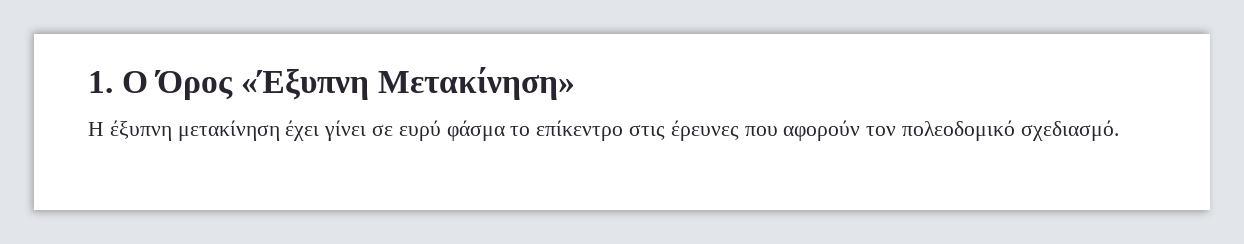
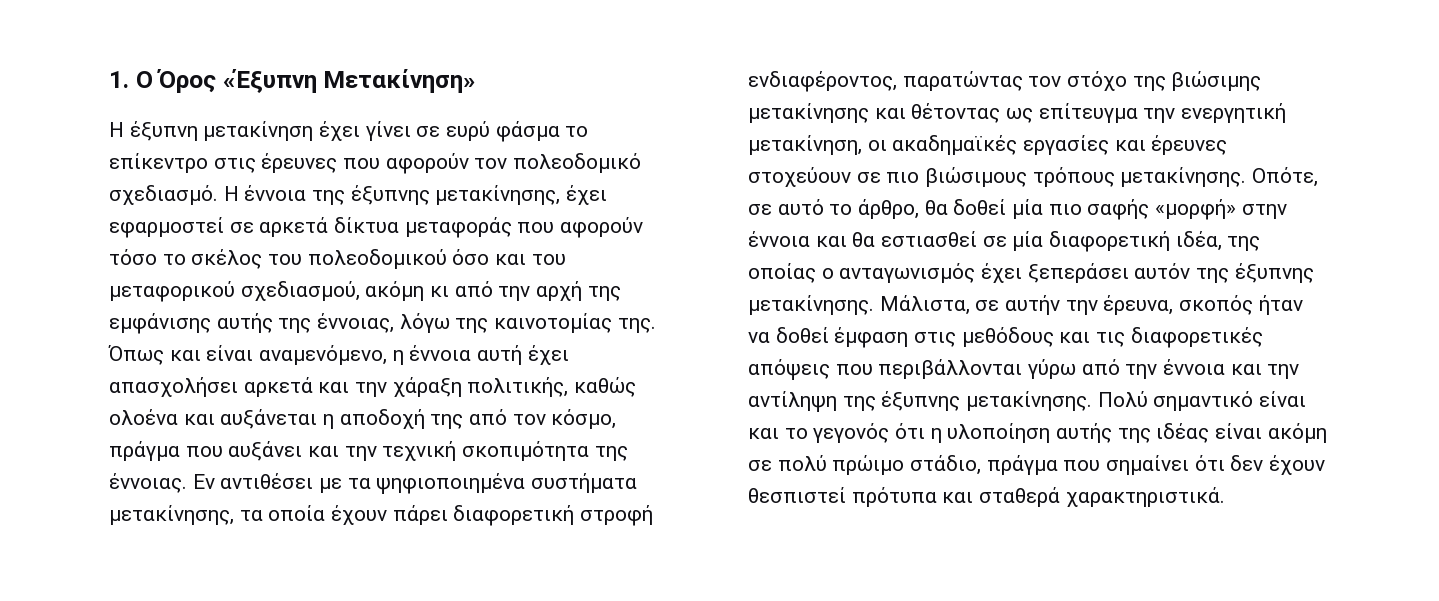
+ Η έννοια της έξυπνης μετακίνησης, έχει εφαρμοστεί σε αρκετά δίκτυα μεταφοράς που αφορούν τόσο το σκέλος του πολεοδομικού όσο και του μεταφορικού σχεδιασμού, ακόμη κι από την αρχή της εμφάνισης αυτής της έννοιας, λόγω της καινοτομίας της. Όπως και είναι αναμενόμενο, η έννοια αυτή έχει απασχολήσει αρκετά και την χάραξη πολιτικής, καθώς ολοένα και αυξάνεται η αποδοχή της από τον κόσμο, πράγμα που αυξάνει και την τεχνική σκοπιμότητα της έννοιας. Εν αντιθέσει με τα ψηφιοποιημένα συστήματα μετακίνησης, τα οποία έχουν πάρει διαφορετική στροφή ενδιαφέροντος, παρατώντας τον στόχο της βιώσιμης μετακίνησης και θέτοντας ως επίτευγμα την ενεργητική μετακίνηση, οι ακαδημαϊκές εργασίες και έρευνες στοχεύουν σε πιο βιώσιμους τρόπους μετακίνησης. Οπότε, σε αυτό το άρθρο, θα δοθεί μία πιο σαφής «μορφή» στην έννοια και θα εστιασθεί σε μία διαφορετική ιδέα, της οποίας ο ανταγωνισμός έχει ξεπεράσει αυτόν της έξυπνης μετακίνησης. Μάλιστα, σε αυτήν την έρευνα, σκοπός ήταν να δοθεί έμφαση στις μεθόδους και τις διαφορετικές απόψεις που περιβάλλονται γύρω από την έννοια και την αντίληψη της έξυπνης μετακίνησης. Πολύ σημαντικό είναι και το γεγονός ότι η υλοποίηση αυτής της ιδέας είναι ακόμη σε πολύ πρώιμο στάδιο, πράγμα που σημαίνει ότι δεν έχουν θεσπιστεί πρότυπα και σταθερά χαρακτηριστικά.

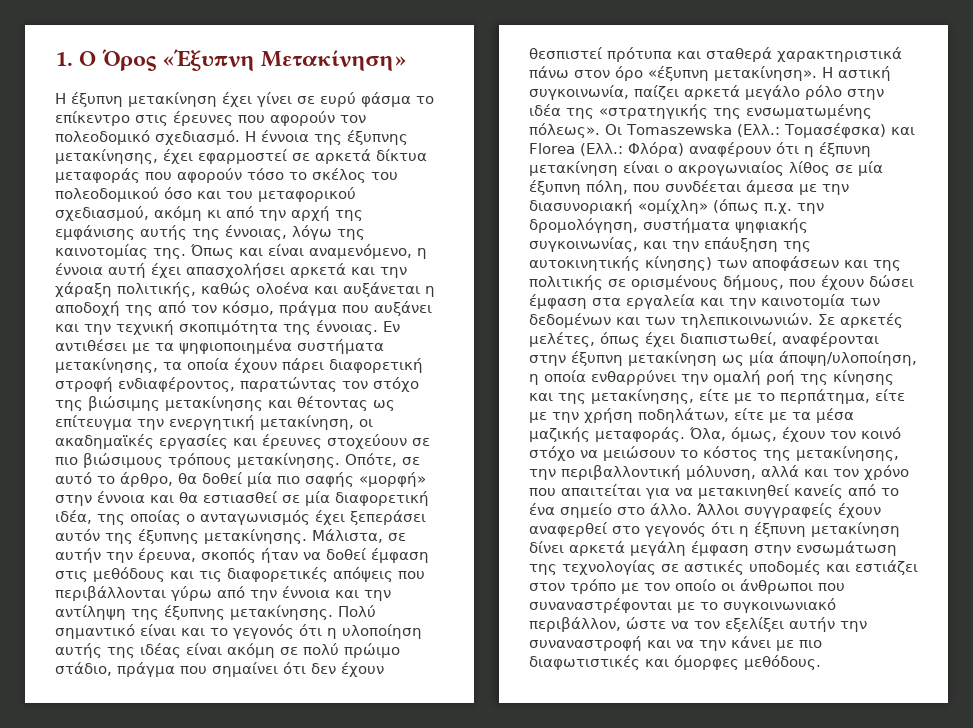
- Πολύ σημαντικό είναι και το γεγονός ότι η υλοποίηση αυτής της ιδέας είναι ακόμη σε πολύ πρώιμο στάδιο, πράγμα που σημαίνει ότι δεν έχουν θεσπιστεί πρότυπα και σταθερά χαρακτηριστικά.
+ Πολύ σημαντικό είναι και το γεγονός ότι η υλοποίηση αυτής της ιδέας είναι ακόμη σε πολύ πρώιμο στάδιο, πράγμα που σημαίνει ότι δεν έχουν θεσπιστεί πρότυπα και σταθερά χαρακτηριστικά πάνω στον όρο «έξυπνη μετακίνηση». Η αστική συγκοινωνία, παίζει αρκετά μεγάλο ρόλο στην ιδέα της «στρατηγικής της ενσωματωμένης πόλεως». Οι Tomaszewska (Ελλ.: Τομασέφσκα) και Florea (Ελλ.: Φλόρα) αναφέρουν ότι η έξπυνη μετακίνηση είναι ο ακρογωνιαίος λίθος σε μία έξυπνη πόλη, που συνδέεται άμεσα με την διασυνοριακή «ομίχλη» (όπως π.χ. την δρομολόγηση, συστήματα ψηφιακής συγκοινωνίας, και την επάυξηση της αυτοκινητικής κίνησης) των αποφάσεων και της πολιτικής σε ορισμένους δήμους, που έχουν δώσει έμφαση στα εργαλεία και την καινοτομία των δεδομένων και των τηλεπικοινωνιών. Σε αρκετές μελέτες, όπως έχει διαπιστωθεί, αναφέρονται στην έξυπνη μετακίνηση ως μία άποψη/υλοποίηση, η οποία ενθαρρύνει την ομαλή ροή της κίνησης και της μετακίνησης, είτε με το περπάτημα, είτε με την χρήση ποδηλάτων, είτε με τα μέσα μαζικής μεταφοράς. Όλα, όμως, έχουν τον κοινό στόχο να μειώσουν το κόστος της μετακίνησης, την περιβαλλοντική μόλυνση, αλλά και τον χρόνο που απαιτείται για να μετακινηθεί κανείς από το ένα σημείο στο άλλο. Άλλοι συγγραφείς έχουν αναφερθεί στο γεγονός ότι η έξπυνη μετακίνηση δίνει αρκετά μεγάλη έμφαση στην ενσωμάτωση της τεχνολογίας σε αστικές υποδομές και εστιάζει στον τρόπο με τον οποίο οι άνθρωποι που συναναστρέφονται με το συγκοινωνιακό περιβάλλον, ώστε να τον εξελίξει αυτήν την συναναστροφή και να την κάνει με πιο διαφωτιστικές και όμορφες μεθόδους.

